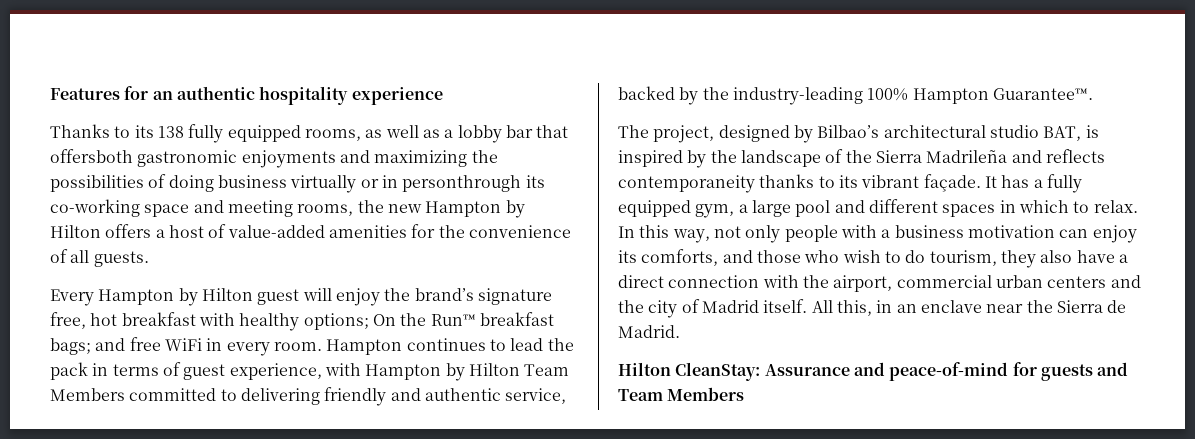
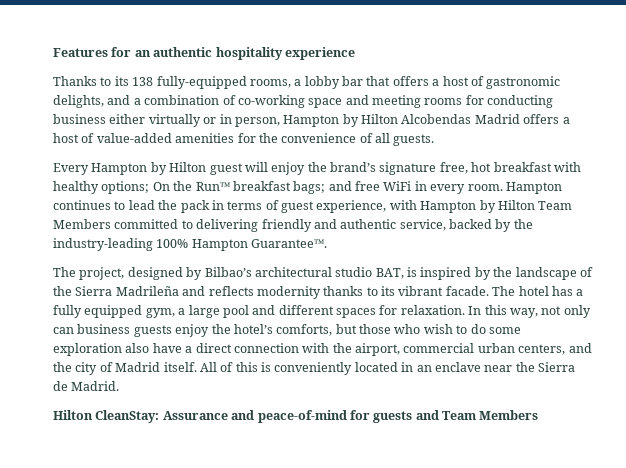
- Thanks to its 138 fully equipped rooms, as well as a lobby bar that offersboth gastronomic enjoyments and maximizing the possibilities of doing business virtually or in personthrough its co-working space and meeting rooms, the new Hampton by Hilton offers a host of value-added amenities for the convenience of all guests.
+ Thanks to its 138 fully-equipped rooms, a lobby bar that offers a host of gastronomic delights, and a combination of co-working space and meeting rooms for conducting business either virtually or in person, Hampton by Hilton Alcobendas Madrid offers a host of value-added amenities for the convenience of all guests.
- The project, designed by Bilbao’s architectural studio BAT, is inspired by the landscape of the Sierra Madrileña and reflects contemporaneity thanks to its vibrant façade. It has a fully equipped gym, a large pool and different spaces in which to relax.
+ The project, designed by Bilbao’s architectural studio BAT, is inspired by the landscape of the Sierra Madrileña and reflects modernity thanks to its vibrant facade. The hotel has a fully equipped gym, a large pool and different spaces for relaxation.
- In this way, not only people with a business motivation can enjoy its comforts, and those who wish to do tourism, they also have a direct connection with the airport, commercial urban centers and the city of Madrid itself.
+ In this way, not only can business guests enjoy the hotel’s comforts, but those who wish to do some exploration also have a direct connection with the airport, commercial urban centers, and the city of Madrid itself.
- All this, in an enclave near the Sierra de Madrid.
+ All of this is conveniently located in an enclave near the Sierra de Madrid.

